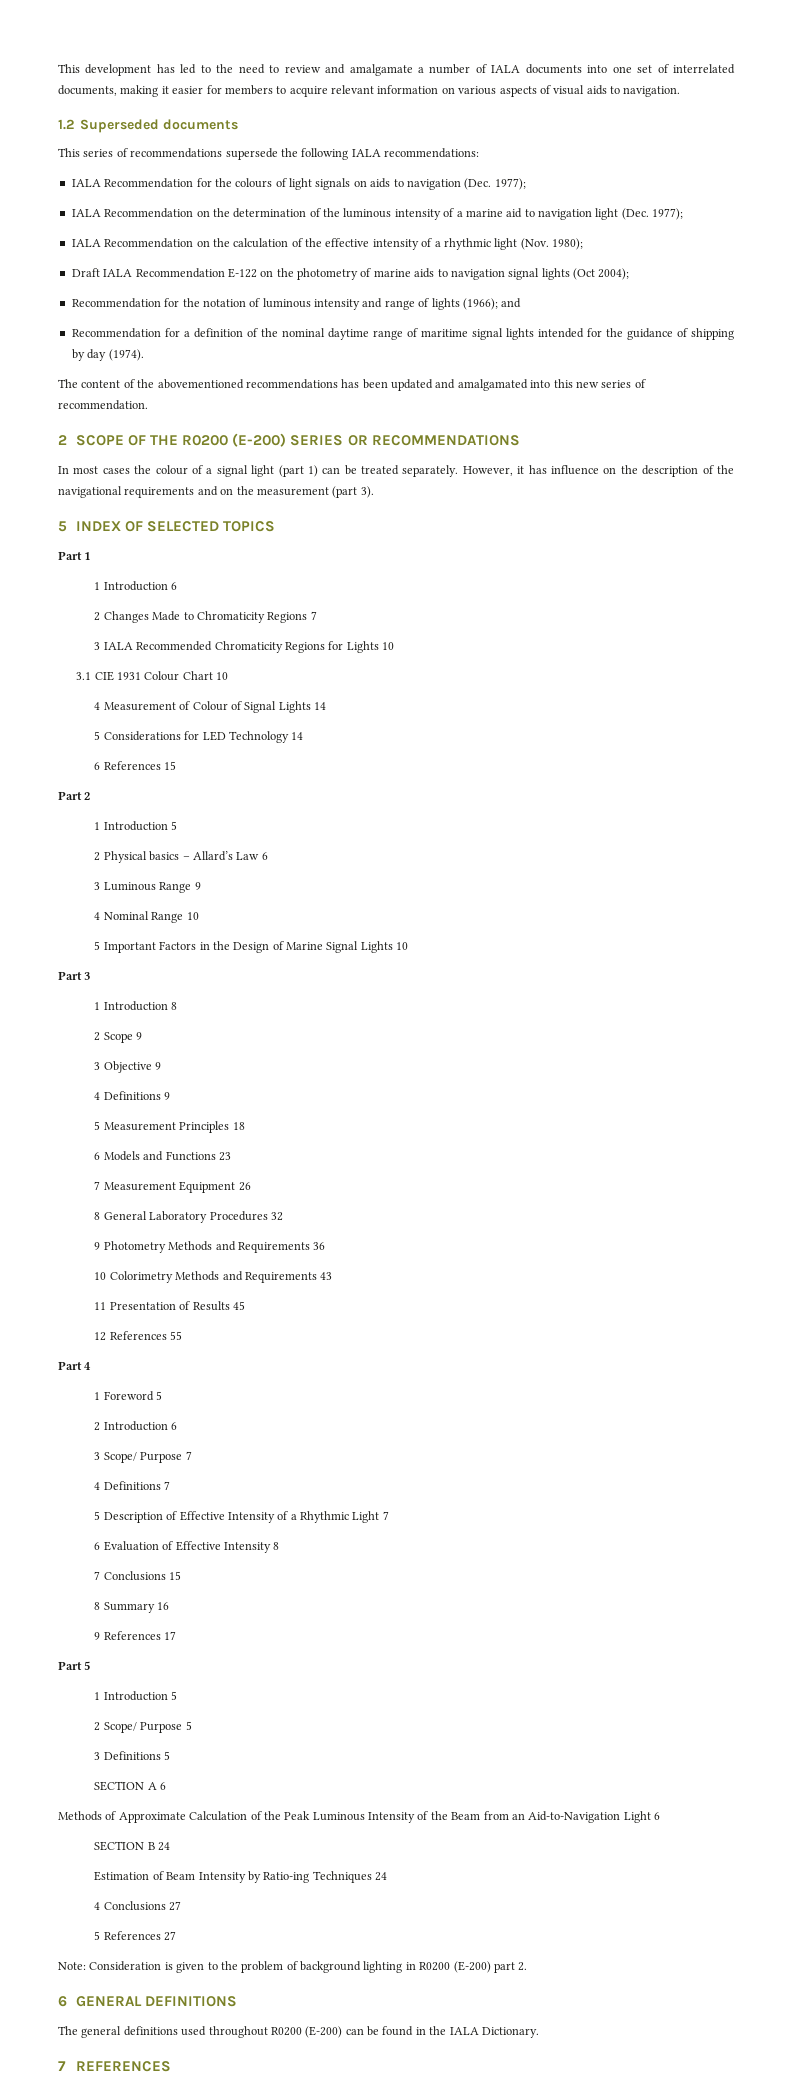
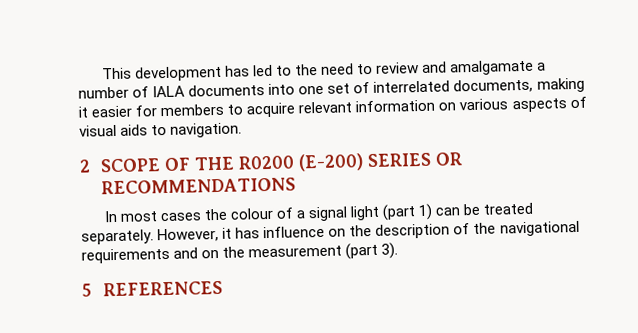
- 1.2 Superseded documents
- This series of recommendations supersede the following IALA recommendations:
- IALA Recommendation for the colours of light signals on aids to navigation (Dec. 1977);
- IALA Recommendation on the determination of the luminous intensity of a marine aid to navigation light (Dec. 1977);
- IALA Recommendation on the calculation of the effective intensity of a rhythmic light (Nov. 1980);
- Draft IALA Recommendation E-122 on the photometry of marine aids to navigation signal lights (Oct 2004);
- Recommendation for the notation of luminous intensity and range of lights (1966); and
- Recommendation for a definition of the nominal daytime range of maritime signal lights intended for the guidance of shipping by day (1974).
- The content of the abovementioned recommendations has been updated and amalgamated into this new series of recommendation.
- 5 INDEX OF SELECTED TOPICS
- Part 1
- 1 Introduction 6
- 2 Changes Made to Chromaticity Regions 7
- 3 IALA Recommended Chromaticity Regions for Lights 10
- 3.1 CIE 1931 Colour Chart 10
- 4 Measurement of Colour of Signal Lights 14
- 5 Considerations for LED Technology 14
- 6 References 15
- Part 2
- 1 Introduction 5
- 2 Physical basics – Allard’s Law 6
- 3 Luminous Range 9
- 4 Nominal Range 10
- 5 Important Factors in the Design of Marine Signal Lights 10
- Part 3
- 1 Introduction 8
- 2 Scope 9
- 3 Objective 9
- 4 Definitions 9
- 5 Measurement Principles 18
- 6 Models and Functions 23
- 7 Measurement Equipment 26
- 8 General Laboratory Procedures 32
- 9 Photometry Methods and Requirements 36
- 10 Colorimetry Methods and Requirements 43
- 11 Presentation of Results 45
- 12 References 55
- Part 4
- 1 Foreword 5
- 2 Introduction 6
- 3 Scope/ Purpose 7
- 4 Definitions 7
- 5 Description of Effective Intensity of a Rhythmic Light 7
- 6 Evaluation of Effective Intensity 8
- 7 Conclusions 15
- 8 Summary 16
- 9 References 17
- Part 5
- 1 Introduction 5
- 2 Scope/ Purpose 5
- 3 Definitions 5
- SECTION A 6
- Methods of Approximate Calculation of the Peak Luminous Intensity of the Beam from an Aid-to-Navigation Light 6
- SECTION B 24
- Estimation of Beam Intensity by Ratio-ing Techniques 24
- 4 Conclusions 27
- 5 References 27
- Note: Consideration is given to the problem of background lighting in R0200 (E-200) part 2.
- 6 GENERAL DEFINITIONS
- The general definitions used throughout R0200 (E-200) can be found in the IALA Dictionary.
- 7 REFERENCES
+ 5 REFERENCES

